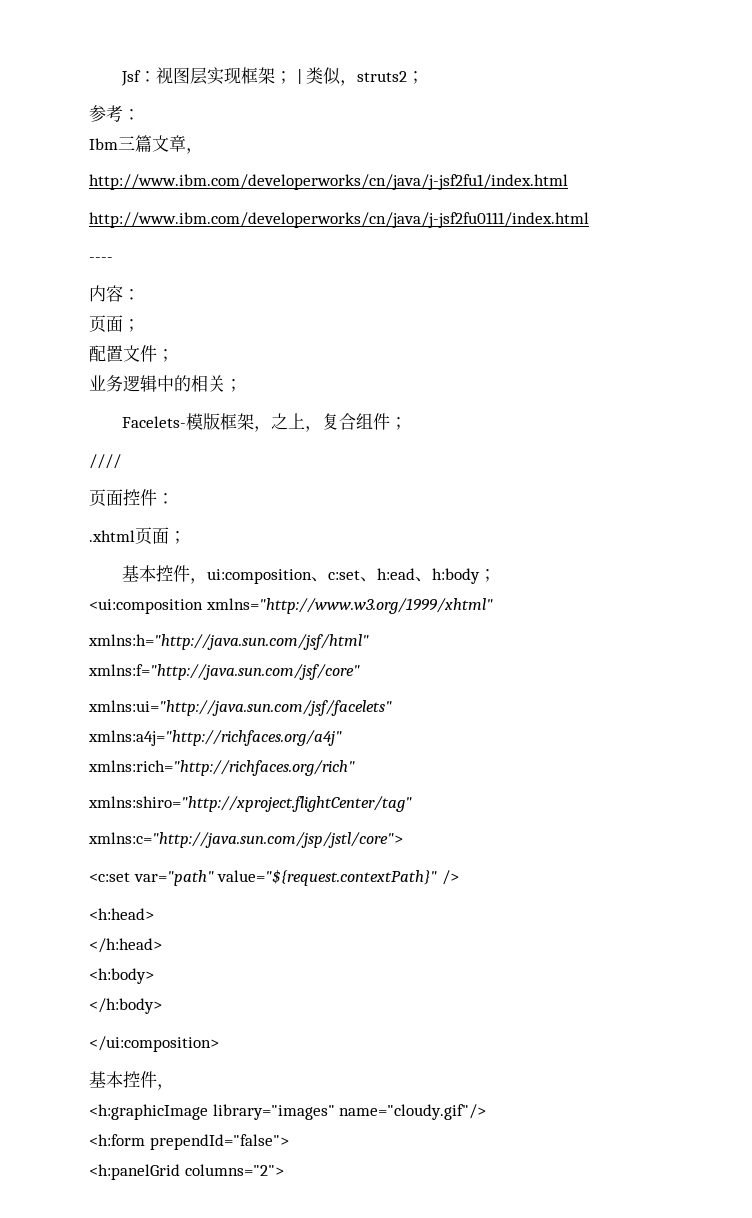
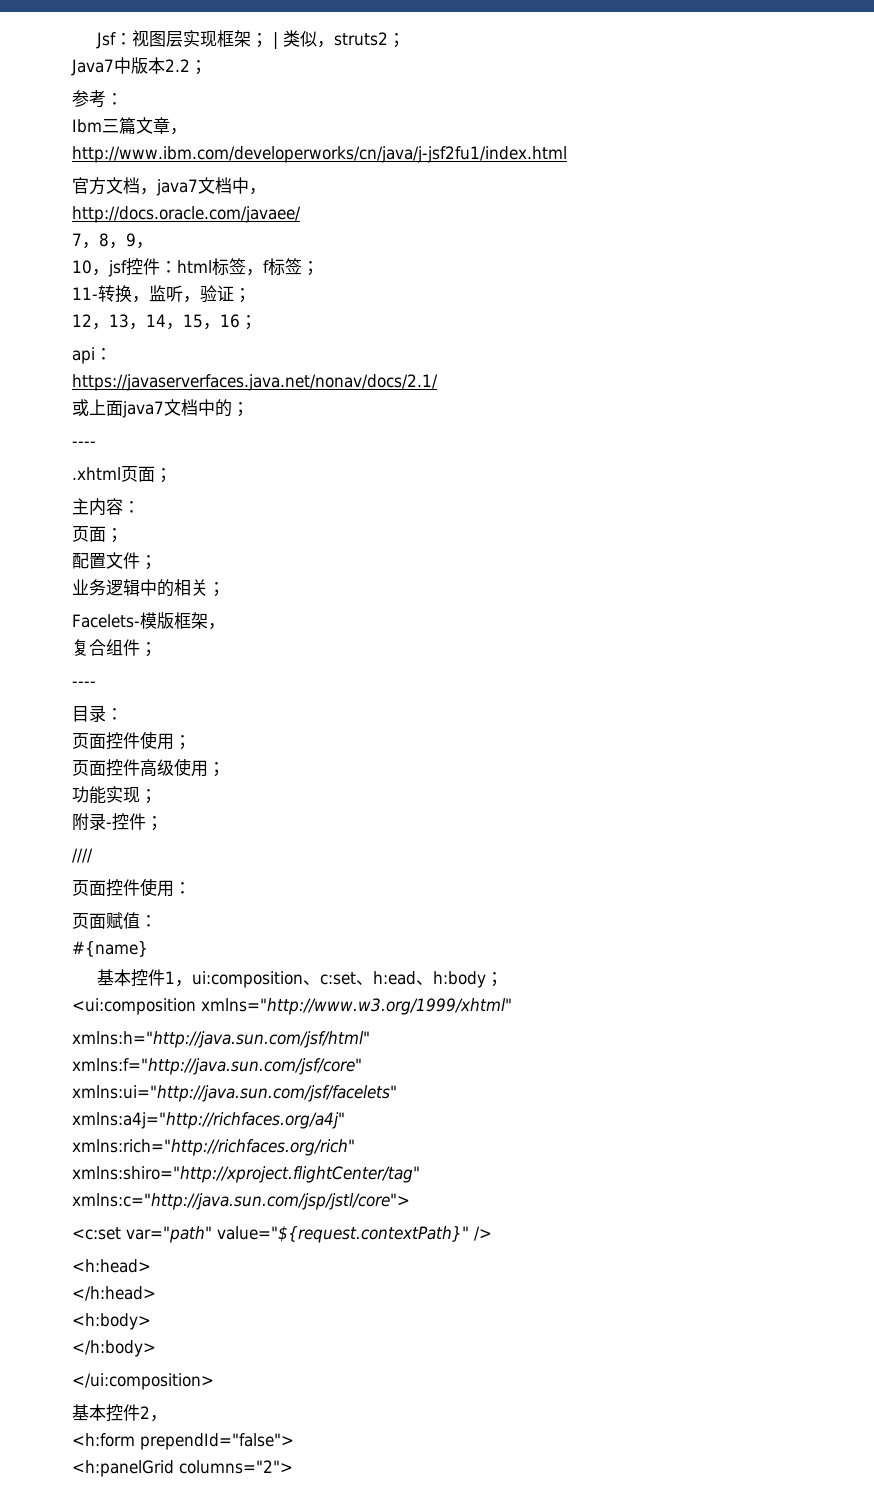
+ Java7中版本2.2；
- http://www.ibm.com/developerworks/cn/java/j-jsf2fu0111/index.html
+ 官方文档，java7文档中，
+ http://docs.oracle.com/javaee/
+ 7，8，9，
+ 10，jsf控件：html标签，f标签；
+ 11-转换，监听，验证；
+ 12，13，14，15，16；
+ api：
+ https://javaserverfaces.java.net/nonav/docs/2.1/
+ 或上面java7文档中的；
  ----
- 内容：
+ .xhtml页面；
+ 主内容：
- Facelets-模版框架，之上，复合组件；
+ Facelets-模版框架，
+ 复合组件；
+ ----
+ 目录：
+ 页面控件使用；
+ 页面控件高级使用；
+ 功能实现；
+ 附录-控件；
- 页面控件：
- .xhtml页面；
- 基本控件，ui:composition、c:set、h:ead、h:body；
+ 页面控件使用：
+ 页面赋值：
+ #{name}
+ 基本控件1，ui:composition、c:set、h:ead、h:body；
  </ui:composition>
- 基本控件，
- <h:graphicImage library="images" name="cloudy.gif"/>
+ 基本控件2，

